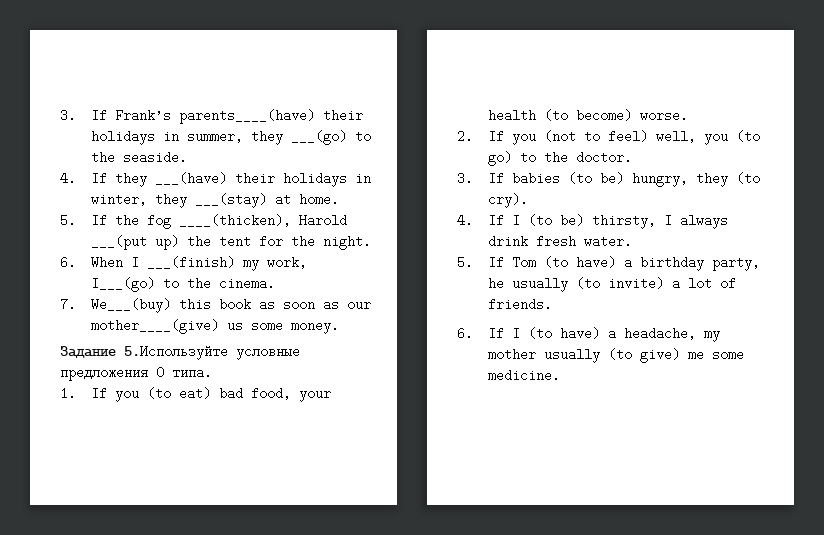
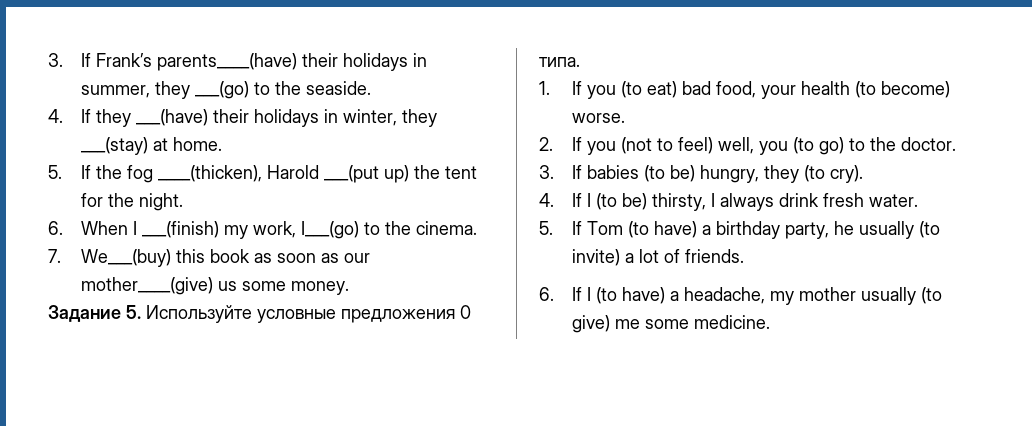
- Задание 5.Используйте условные предложения 0 типа.
+ Задание 5. Используйте условные предложения 0 типа.

